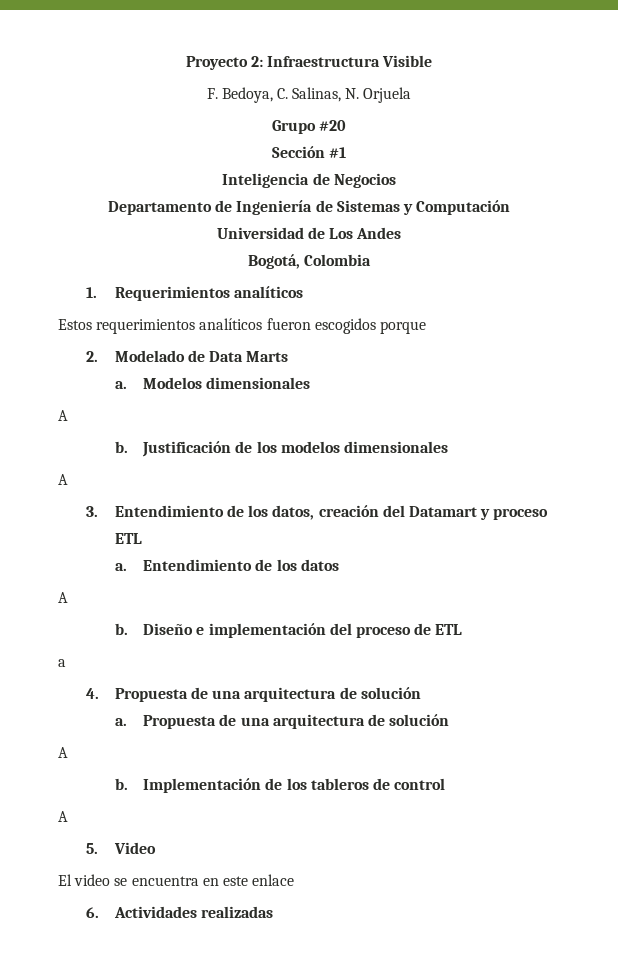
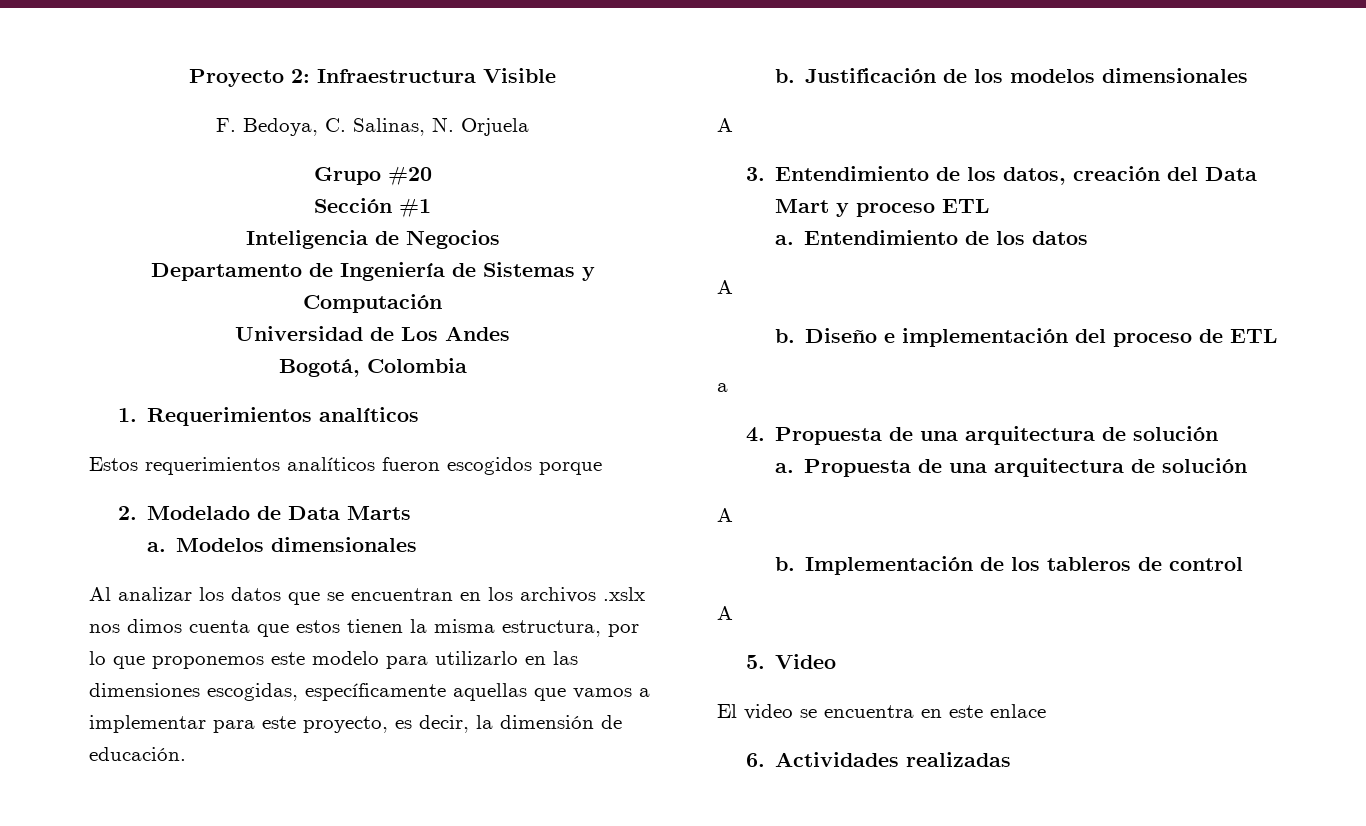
  Modelos dimensionales
- A
+ Al analizar los datos que se encuentran en los archivos .xslx nos dimos cuenta que estos tienen la misma estructura, por lo que proponemos este modelo para utilizarlo en las dimensiones escogidas, específicamente aquellas que vamos a implementar para este proyecto, es decir, la dimensión de educación.
- 3. Entendimiento de los datos, creación del Datamart y proceso ETL
+ 3. Entendimiento de los datos, creación del Data Mart y proceso ETL

